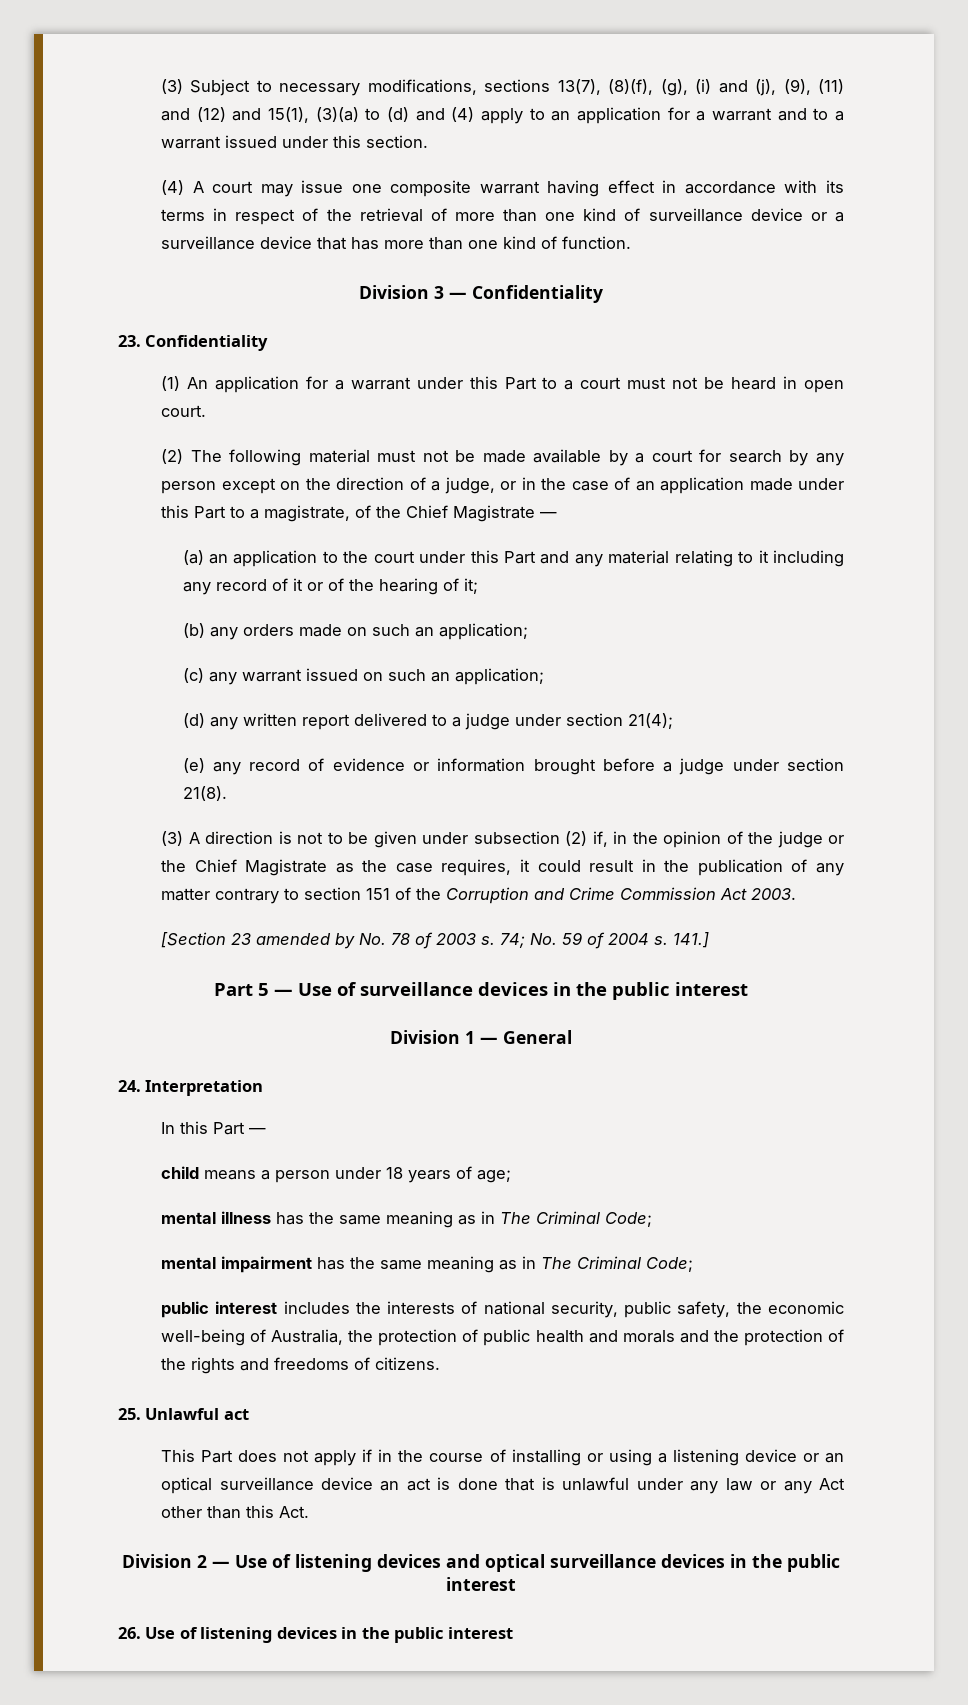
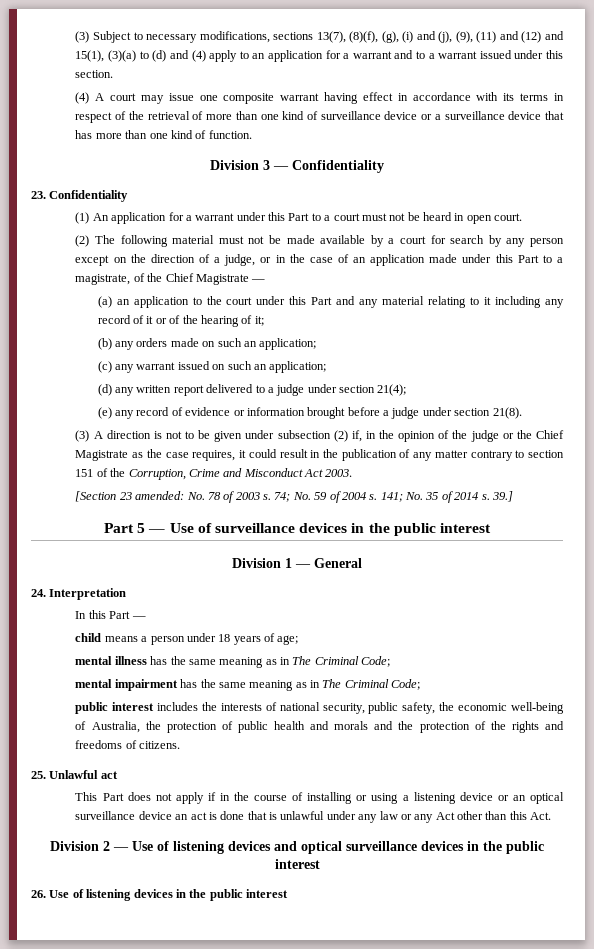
- (3) A direction is not to be given under subsection (2) if, in the opinion of the judge or the Chief Magistrate as the case requires, it could result in the publication of any matter contrary to section 151 of the Corruption and Crime Commission Act 2003.
+ (3) A direction is not to be given under subsection (2) if, in the opinion of the judge or the Chief Magistrate as the case requires, it could result in the publication of any matter contrary to section 151 of the Corruption, Crime and Misconduct Act 2003.
- [Section 23 amended by No. 78 of 2003 s.
+ [Section 23 amended: No. 78 of 2003 s.
- 141.]
+ 141; No. 35 of 2014 s. 39.]

